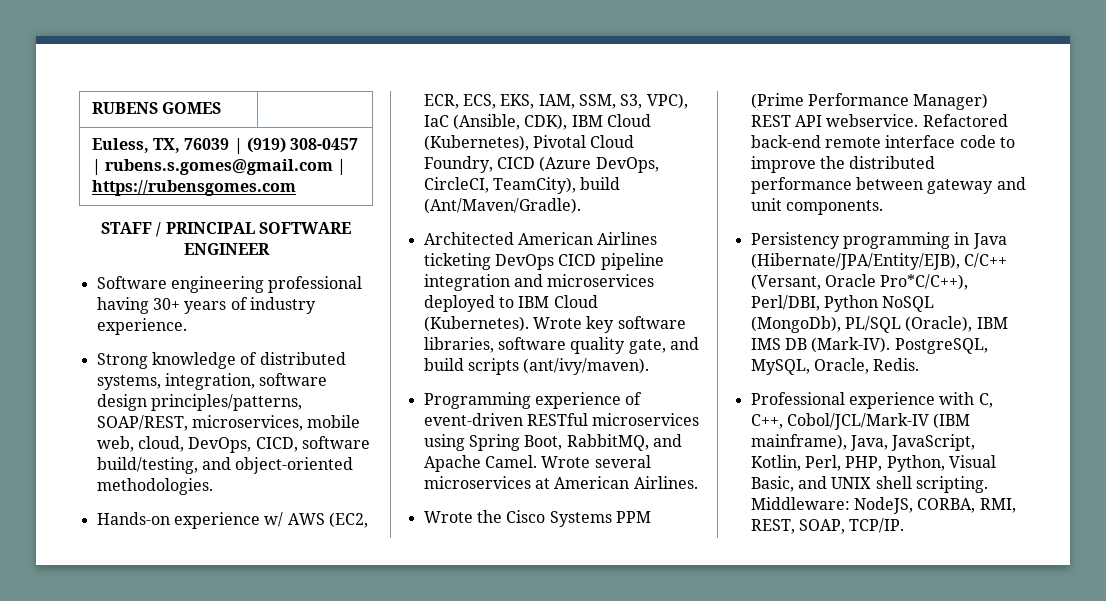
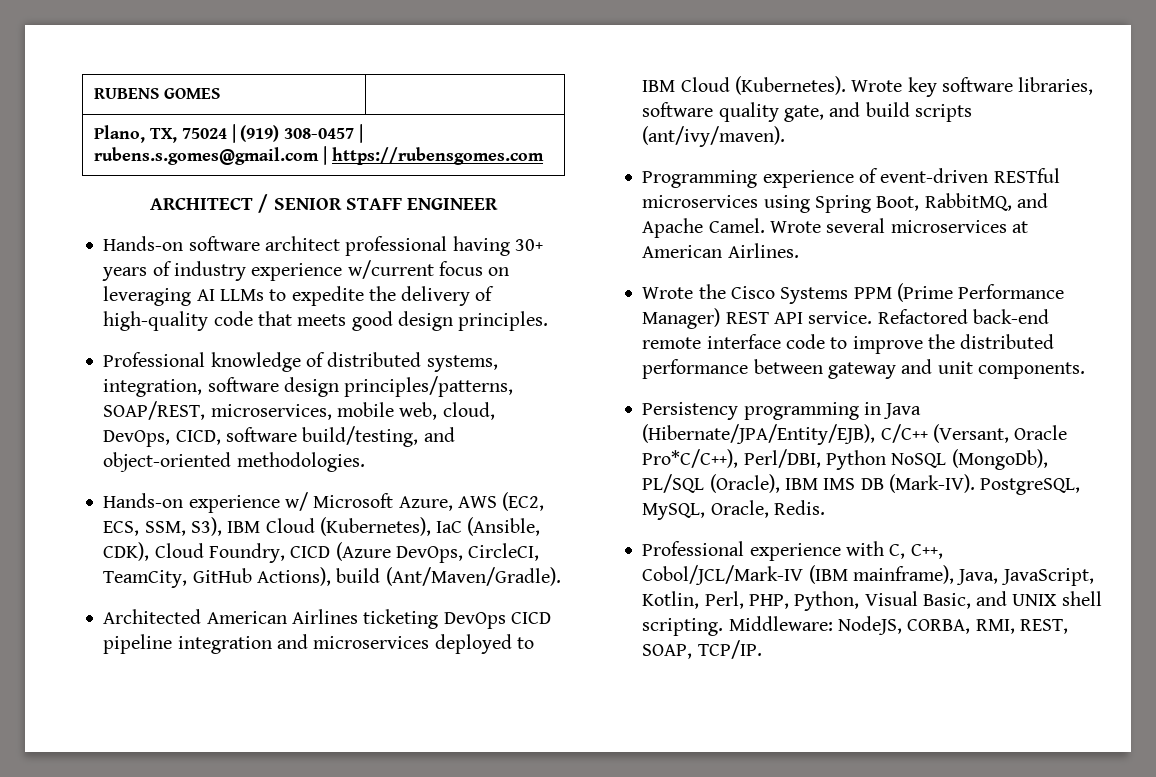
- Euless, TX, 76039 | (919) 308-0457 | rubens.s.gomes@gmail.com | https://rubensgomes.com
+ Plano, TX, 75024 | (919) 308-0457 | rubens.s.gomes@gmail.com | https://rubensgomes.com
- STAFF / PRINCIPAL SOFTWARE ENGINEER
- Software engineering professional having 30+ years of industry experience.
- Strong knowledge of distributed systems, integration, software design principles/patterns, SOAP/REST, microservices, mobile web, cloud, DevOps, CICD, software build/testing, and object-oriented methodologies.
+ ARCHITECT / SENIOR STAFF ENGINEER
+ Hands-on software architect professional having 30+ years of industry experience w/current focus on leveraging AI LLMs to expedite the delivery of high-quality code that meets good design principles.
+ Professional knowledge of distributed systems, integration, software design principles/patterns, SOAP/REST, microservices, mobile web, cloud, DevOps, CICD, software build/testing, and object-oriented methodologies.
- Hands-on experience w/ AWS (EC2, ECR, ECS, EKS, IAM, SSM, S3, VPC), IaC (Ansible, CDK), IBM Cloud (Kubernetes), Pivotal Cloud Foundry, CICD (Azure DevOps, CircleCI, TeamCity), build (Ant/Maven/Gradle).
+ Hands-on experience w/ Microsoft Azure, AWS (EC2, ECS, SSM, S3), IBM Cloud (Kubernetes), IaC (Ansible, CDK), Cloud Foundry, CICD (Azure DevOps, CircleCI, TeamCity, GitHub Actions), build (Ant/Maven/Gradle).
- Wrote the Cisco Systems PPM (Prime Performance Manager) REST API webservice.
+ Wrote the Cisco Systems PPM (Prime Performance Manager) REST API service.

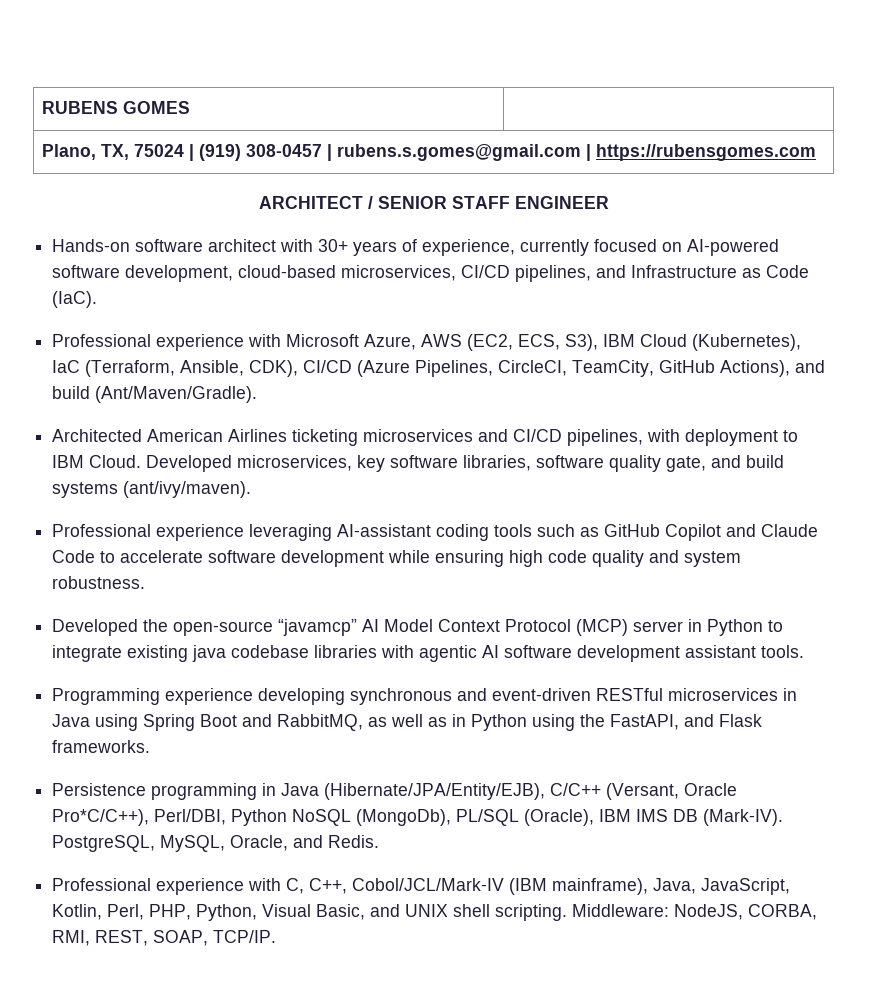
- Hands-on software architect professional having 30+ years of industry experience w/current focus on leveraging AI LLMs to expedite the delivery of high-quality code that meets good design principles.
- Professional knowledge of distributed systems, integration, software design principles/patterns, SOAP/REST, microservices, mobile web, cloud, DevOps, CICD, software build/testing, and object-oriented methodologies.
- Hands-on experience w/ Microsoft Azure, AWS (EC2, ECS, SSM, S3), IBM Cloud (Kubernetes), IaC (Ansible, CDK), Cloud Foundry, CICD (Azure DevOps, CircleCI, TeamCity, GitHub Actions), build (Ant/Maven/Gradle).
+ Hands-on software architect with 30+ years of experience, currently focused on AI-powered software development, cloud-based microservices, CI/CD pipelines, and Infrastructure as Code (IaC).
+ Professional experience with Microsoft Azure, AWS (EC2, ECS, S3), IBM Cloud (Kubernetes), IaC (Terraform, Ansible, CDK), CI/CD (Azure Pipelines, CircleCI, TeamCity, GitHub Actions), and build (Ant/Maven/Gradle).
- Architected American Airlines ticketing DevOps CICD pipeline integration and microservices deployed to IBM Cloud (Kubernetes). Wrote key software libraries, software quality gate, and build scripts (ant/ivy/maven).
+ Architected American Airlines ticketing microservices and CI/CD pipelines, with deployment to IBM Cloud. Developed microservices, key software libraries, software quality gate, and build systems (ant/ivy/maven).
- Programming experience of event-driven RESTful microservices using Spring Boot, RabbitMQ, and Apache Camel. Wrote several microservices at American Airlines.
- Wrote the Cisco Systems PPM (Prime Performance Manager) REST API service. Refactored back-end remote interface code to improve the distributed performance between gateway and unit components.
- Persistency programming in Java (Hibernate/JPA/Entity/EJB), C/C++ (Versant, Oracle Pro*C/C++), Perl/DBI, Python NoSQL (MongoDb), PL/SQL (Oracle), IBM IMS DB (Mark-IV).
+ Professional experience leveraging AI-assistant coding tools such as GitHub Copilot and Claude Code to accelerate software development while ensuring high code quality and system robustness.
+ Developed the open-source “javamcp” AI Model Context Protocol (MCP) server in Python to integrate existing java codebase libraries with agentic AI software development assistant tools.
+ Programming experience developing synchronous and event-driven RESTful microservices in Java using Spring Boot and RabbitMQ, as well as in Python using the FastAPI, and Flask frameworks.
+ Persistence programming in Java (Hibernate/JPA/Entity/EJB), C/C++ (Versant, Oracle Pro*C/C++), Perl/DBI, Python NoSQL (MongoDb), PL/SQL (Oracle), IBM IMS DB (Mark-IV).
- PostgreSQL, MySQL, Oracle, Redis.
+ PostgreSQL, MySQL, Oracle, and Redis.

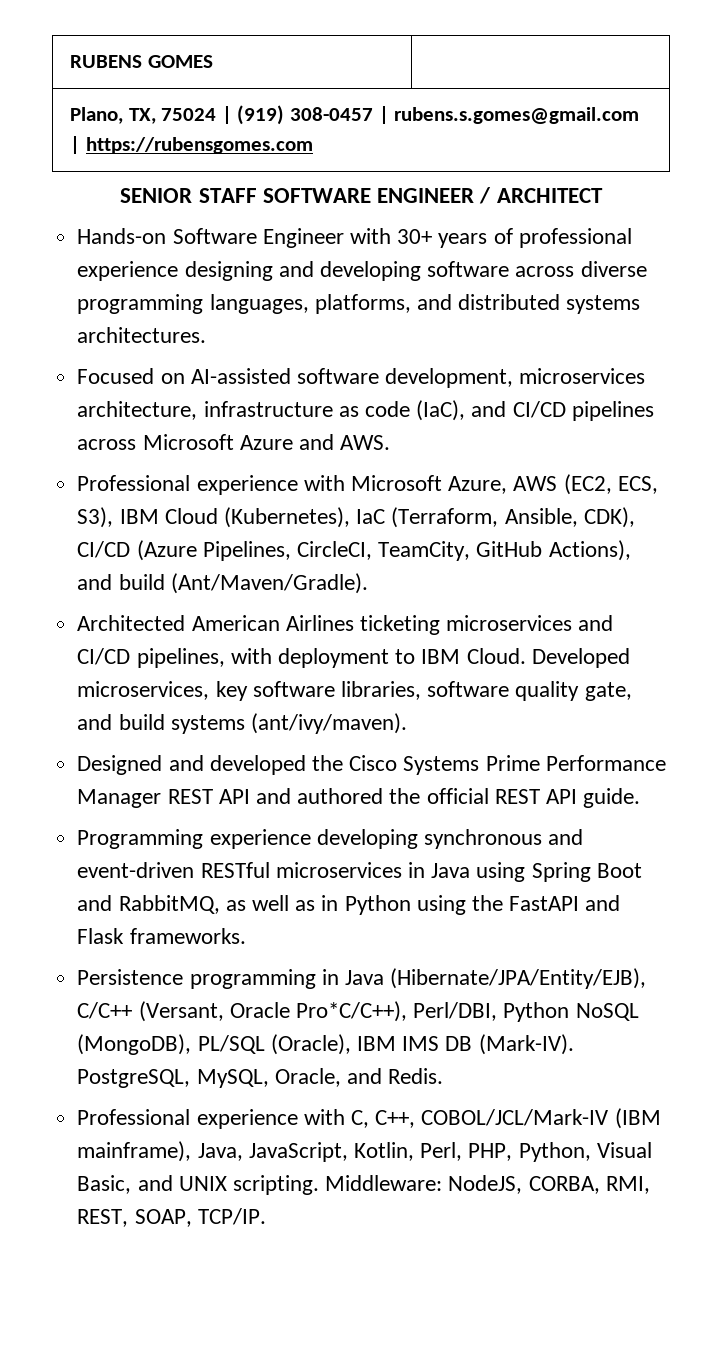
- ARCHITECT / SENIOR STAFF ENGINEER
+ SENIOR STAFF SOFTWARE ENGINEER / ARCHITECT
- Hands-on software architect with 30+ years of experience, currently focused on AI-powered software development, cloud-based microservices, CI/CD pipelines, and Infrastructure as Code (IaC).
+ Hands-on Software Engineer with 30+ years of professional experience designing and developing software across diverse programming languages, platforms, and distributed systems architectures.
+ Focused on AI-assisted software development, microservices architecture, infrastructure as code (IaC), and CI/CD pipelines across Microsoft Azure and AWS.
- Professional experience leveraging AI-assistant coding tools such as GitHub Copilot and Claude Code to accelerate software development while ensuring high code quality and system robustness.
- Developed the open-source “javamcp” AI Model Context Protocol (MCP) server in Python to integrate existing java codebase libraries with agentic AI software development assistant tools.
+ Designed and developed the Cisco Systems Prime Performance Manager REST API and authored the official REST API guide.
- Programming experience developing synchronous and event-driven RESTful microservices in Java using Spring Boot and RabbitMQ, as well as in Python using the FastAPI, and Flask frameworks.
+ Programming experience developing synchronous and event-driven RESTful microservices in Java using Spring Boot and RabbitMQ, as well as in Python using the FastAPI and Flask frameworks.
- Persistence programming in Java (Hibernate/JPA/Entity/EJB), C/C++ (Versant, Oracle Pro*C/C++), Perl/DBI, Python NoSQL (MongoDb), PL/SQL (Oracle), IBM IMS DB (Mark-IV).
+ Persistence programming in Java (Hibernate/JPA/Entity/EJB), C/C++ (Versant, Oracle Pro*C/C++), Perl/DBI, Python NoSQL (MongoDB), PL/SQL (Oracle), IBM IMS DB (Mark-IV).
- Professional experience with C, C++, Cobol/JCL/Mark-IV (IBM mainframe), Java, JavaScript, Kotlin, Perl, PHP, Python, Visual Basic, and UNIX shell scripting.
+ Professional experience with C, C++, COBOL/JCL/Mark-IV (IBM mainframe), Java, JavaScript, Kotlin, Perl, PHP, Python, Visual Basic, and UNIX scripting.

